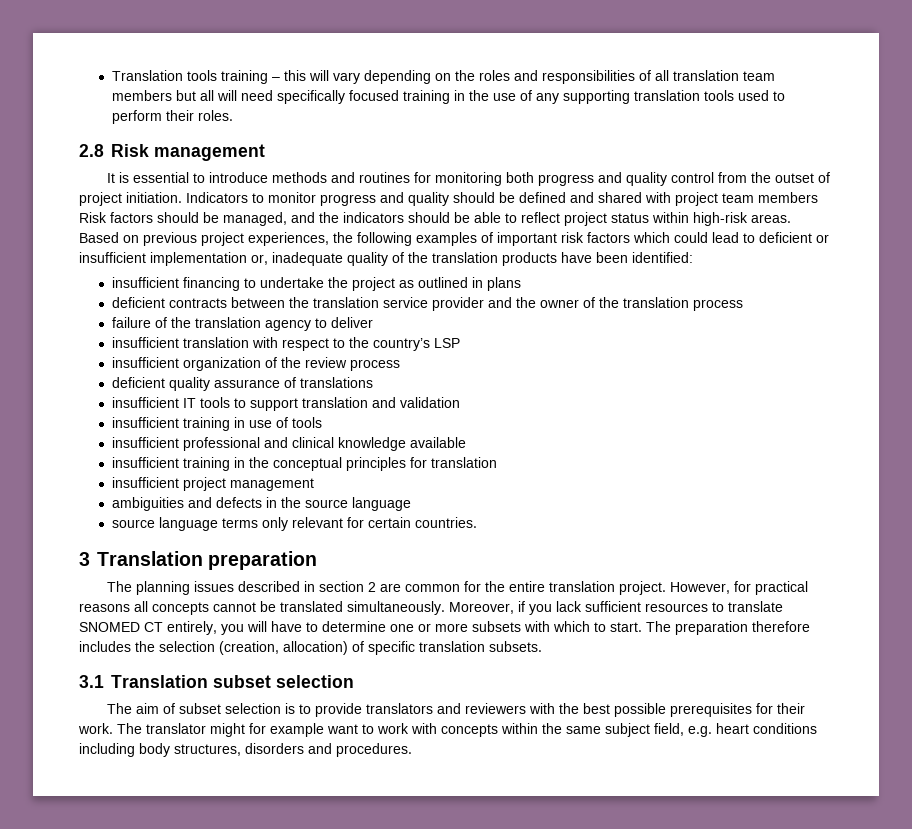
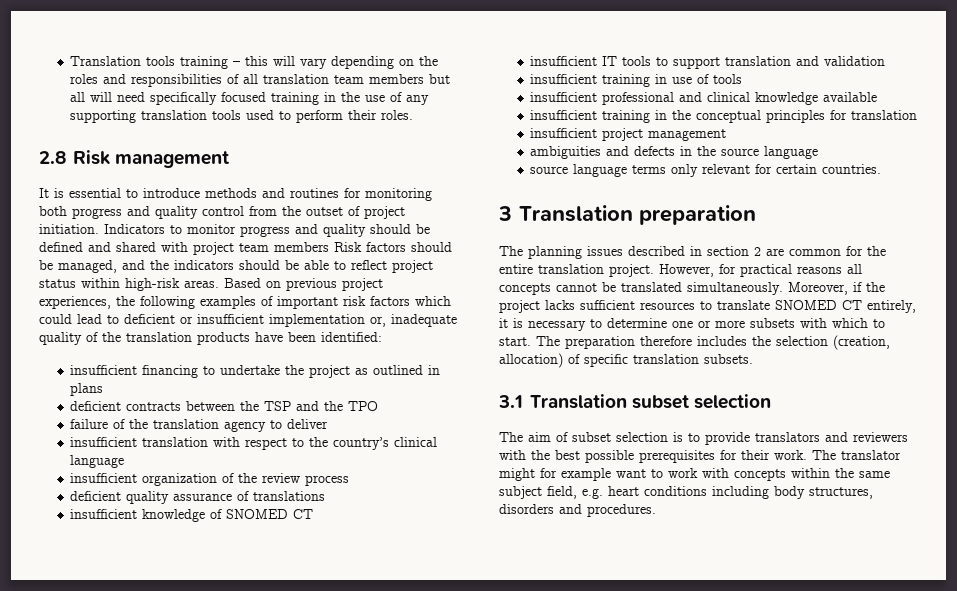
- deficient contracts between the translation service provider and the owner of the translation process
+ deficient contracts between the TSP and the TPO
- insufficient translation with respect to the country’s LSP
+ insufficient translation with respect to the country’s clinical language
+ insufficient knowledge of SNOMED CT
- Moreover, if you lack sufficient resources to translate SNOMED CT entirely, you will have to determine one or more subsets with which to start.
+ Moreover, if the project lacks sufficient resources to translate SNOMED CT entirely, it is necessary to determine one or more subsets with which to start.

